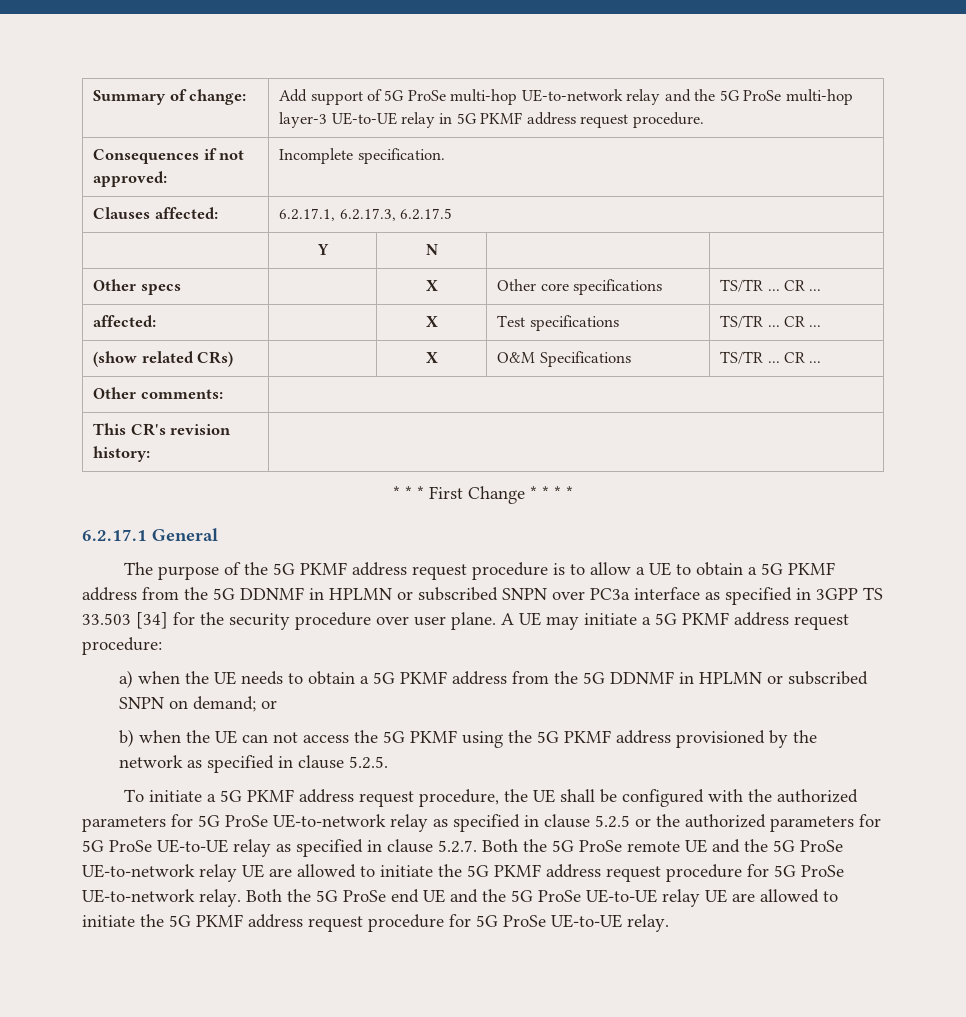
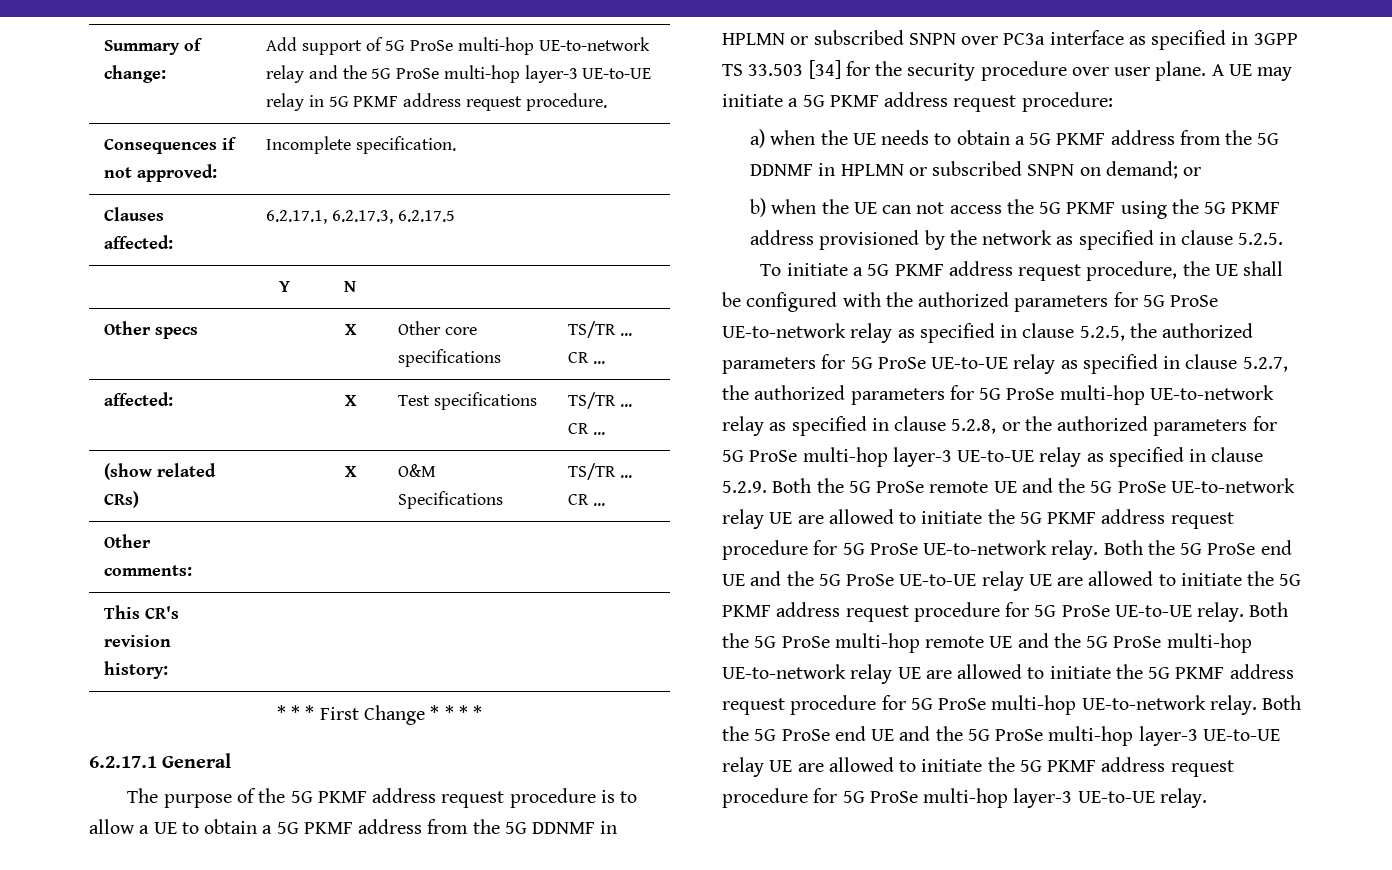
- To initiate a 5G PKMF address request procedure, the UE shall be configured with the authorized parameters for 5G ProSe UE-to-network relay as specified in clause 5.2.5 or the authorized parameters for 5G ProSe UE-to-UE relay as specified in clause 5.2.7. Both the 5G ProSe remote UE and the 5G ProSe UE-to-network relay UE are allowed to initiate the 5G PKMF address request procedure for 5G ProSe UE-to-network relay.
+ To initiate a 5G PKMF address request procedure, the UE shall be configured with the authorized parameters for 5G ProSe UE-to-network relay as specified in clause 5.2.5, the authorized parameters for 5G ProSe UE-to-UE relay as specified in clause 5.2.7, the authorized parameters for 5G ProSe multi-hop UE-to-network relay as specified in clause 5.2.8, or the authorized parameters for 5G ProSe multi-hop layer-3 UE-to-UE relay as specified in clause 5.2.9. Both the 5G ProSe remote UE and the 5G ProSe UE-to-network relay UE are allowed to initiate the 5G PKMF address request procedure for 5G ProSe UE-to-network relay.
+ Both the 5G ProSe multi-hop remote UE and the 5G ProSe multi-hop UE-to-network relay UE are allowed to initiate the 5G PKMF address request procedure for 5G ProSe multi-hop UE-to-network relay. Both the 5G ProSe end UE and the 5G ProSe multi-hop layer-3 UE-to-UE relay UE are allowed to initiate the 5G PKMF address request procedure for 5G ProSe multi-hop layer-3 UE-to-UE relay.

